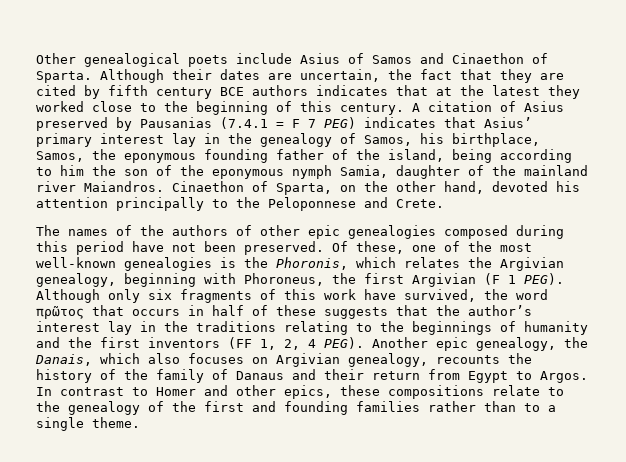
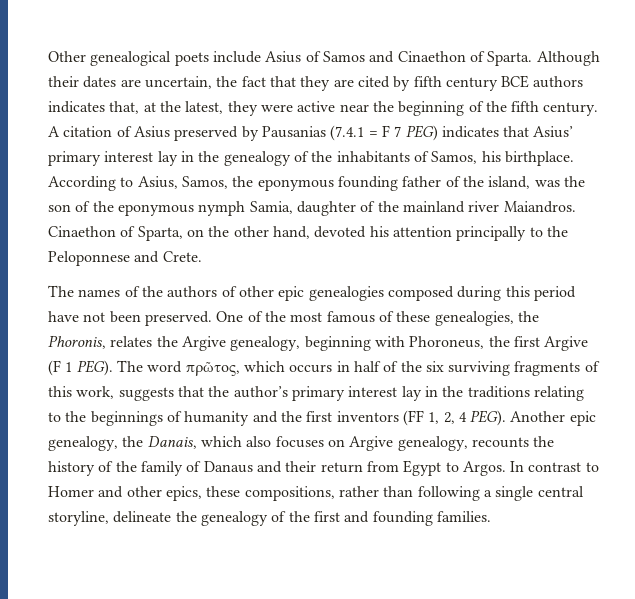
- Although their dates are uncertain, the fact that they are cited by fifth century BCE authors indicates that at the latest they worked close to the beginning of this century.
+ Although their dates are uncertain, the fact that they are cited by fifth century BCE authors indicates that, at the latest, they were active near the beginning of the fifth century.
- A citation of Asius preserved by Pausanias (7.4.1 = F 7 PEG) indicates that Asius’ primary interest lay in the genealogy of Samos, his birthplace, Samos, the eponymous founding father of the island, being according to him the son of the eponymous nymph Samia, daughter of the mainland river Maiandros.
+ A citation of Asius preserved by Pausanias (7.4.1 = F 7 PEG) indicates that Asius’ primary interest lay in the genealogy of the inhabitants of Samos, his birthplace. According to Asius, Samos, the eponymous founding father of the island, was the son of the eponymous nymph Samia, daughter of the mainland river Maiandros.
- Of these, one of the most well-known genealogies is the Phoronis, which relates the Argivian genealogy, beginning with Phoroneus, the first Argivian (F 1 PEG).
+ One of the most famous of these genealogies, the Phoronis, relates the Argive genealogy, beginning with Phoroneus, the first Argive (F 1 PEG).
- Although only six fragments of this work have survived, the word πρῶτος that occurs in half of these suggests that the author’s interest lay in the traditions relating to the beginnings of humanity and the first inventors (FF 1, 2, 4 PEG).
+ The word πρῶτος, which occurs in half of the six surviving fragments of this work, suggests that the author’s primary interest lay in the traditions relating to the beginnings of humanity and the first inventors (FF 1, 2, 4 PEG).
- Another epic genealogy, the Danais, which also focuses on Argivian genealogy, recounts the history of the family of Danaus and their return from Egypt to Argos.
+ Another epic genealogy, the Danais, which also focuses on Argive genealogy, recounts the history of the family of Danaus and their return from Egypt to Argos.
- In contrast to Homer and other epics, these compositions relate to the genealogy of the first and founding families rather than to a single theme.
+ In contrast to Homer and other epics, these compositions, rather than following a single central storyline, delineate the genealogy of the first and founding families.

